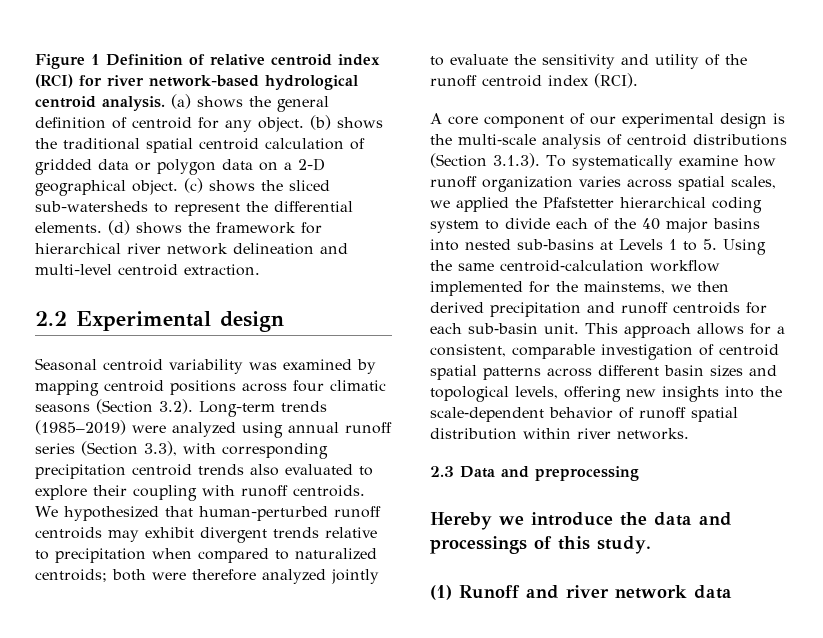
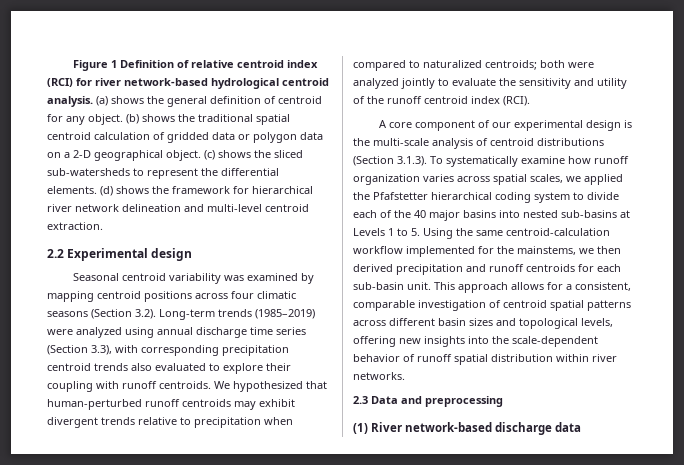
- Seasonal centroid variability was examined by mapping centroid positions across four climatic seasons (Section 3.2). Long-term trends (1985–2019) were analyzed using annual runoff series (Section 3.3), with corresponding precipitation centroid trends also evaluated to explore their coupling with runoff centroids.
+ Seasonal centroid variability was examined by mapping centroid positions across four climatic seasons (Section 3.2). Long-term trends (1985–2019) were analyzed using annual discharge time series (Section 3.3), with corresponding precipitation centroid trends also evaluated to explore their coupling with runoff centroids.
- We hypothesized that human-perturbed runoff centroids may exhibit divergent trends relative to precipitation when compared to naturalized centroids; both were therefore analyzed jointly to evaluate the sensitivity and utility of the runoff centroid index (RCI).
+ We hypothesized that human-perturbed runoff centroids may exhibit divergent trends relative to precipitation when compared to naturalized centroids; both were analyzed jointly to evaluate the sensitivity and utility of the runoff centroid index (RCI).
- Hereby we introduce the data and processings of this study.
- (1) Runoff and river network data
+ (1) River network-based discharge data

